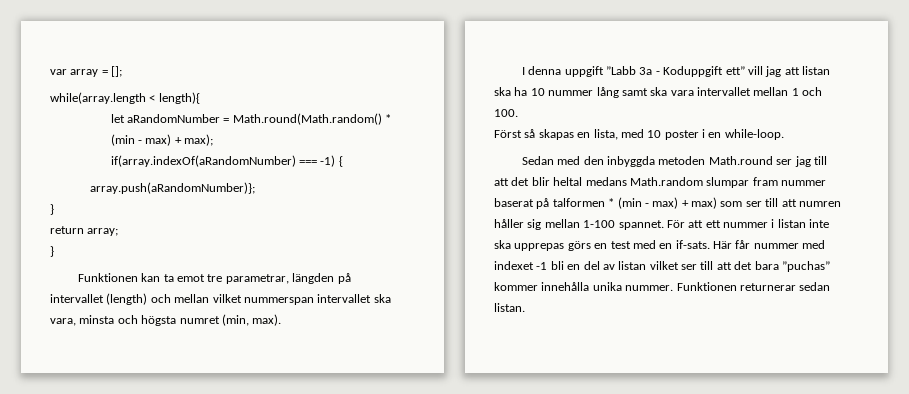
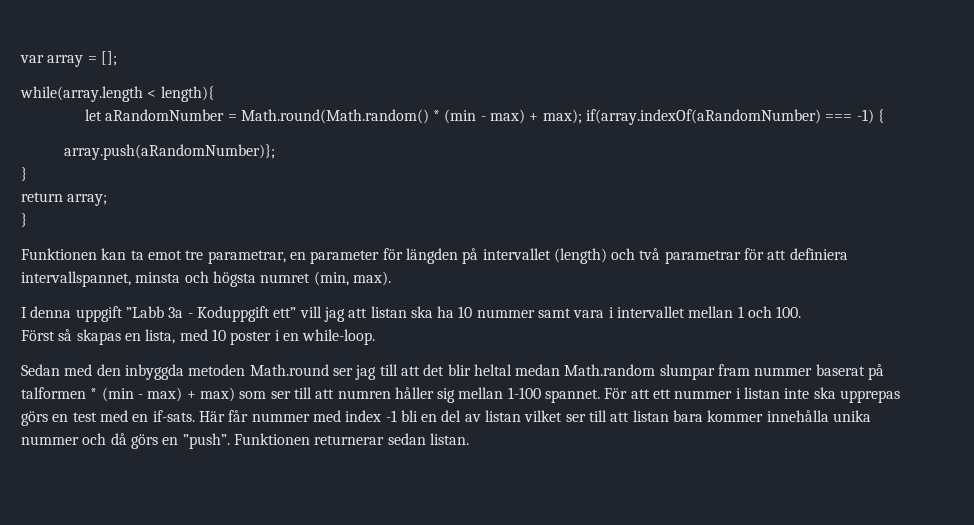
- Funktionen kan ta emot tre parametrar, längden på intervallet (length) och mellan vilket nummerspan intervallet ska vara, minsta och högsta numret (min, max).
+ Funktionen kan ta emot tre parametrar, en parameter för längden på intervallet (length) och två parametrar för att definiera intervallspannet, minsta och högsta numret (min, max).
- I denna uppgift ”Labb 3a - Koduppgift ett” vill jag att listan ska ha 10 nummer lång samt ska vara intervallet mellan 1 och 100.
+ I denna uppgift ”Labb 3a - Koduppgift ett” vill jag att listan ska ha 10 nummer samt vara i intervallet mellan 1 och 100.
- Sedan med den inbyggda metoden Math.round ser jag till att det blir heltal medans Math.random slumpar fram nummer baserat på talformen * (min - max) + max) som ser till att numren håller sig mellan 1-100 spannet.
+ Sedan med den inbyggda metoden Math.round ser jag till att det blir heltal medan Math.random slumpar fram nummer baserat på talformen * (min - max) + max) som ser till att numren håller sig mellan 1-100 spannet.
- Här får nummer med indexet -1 bli en del av listan vilket ser till att det bara ”puchas” kommer innehålla unika nummer.
+ Här får nummer med index -1 bli en del av listan vilket ser till att listan bara kommer innehålla unika nummer och då görs en ”push”.

